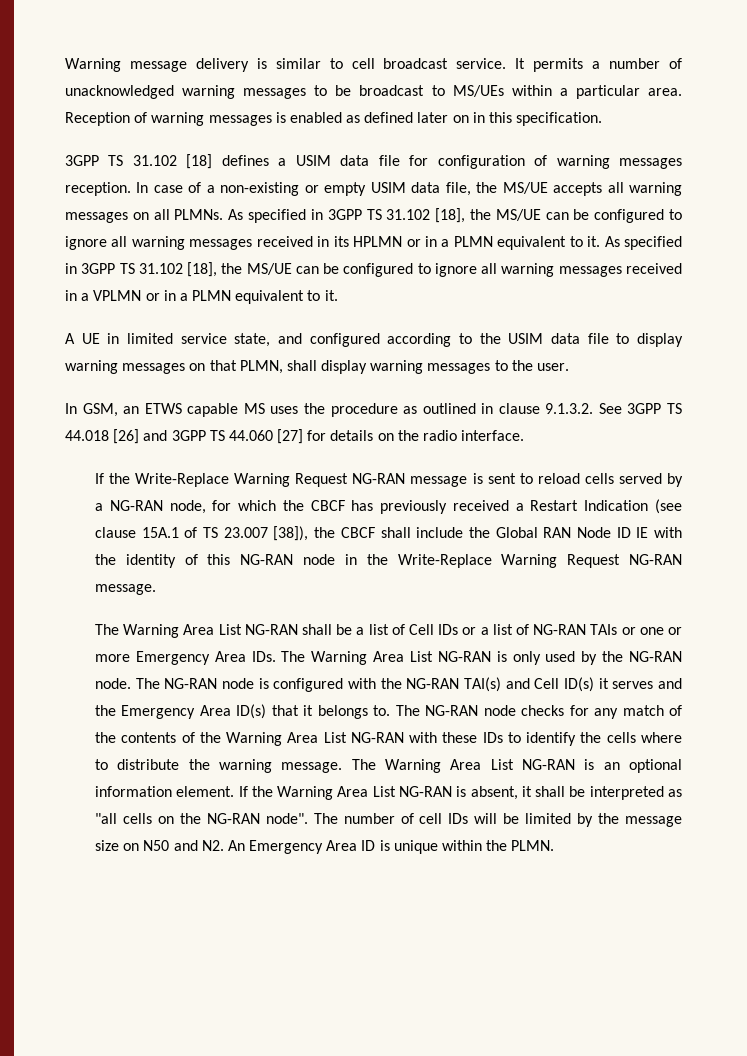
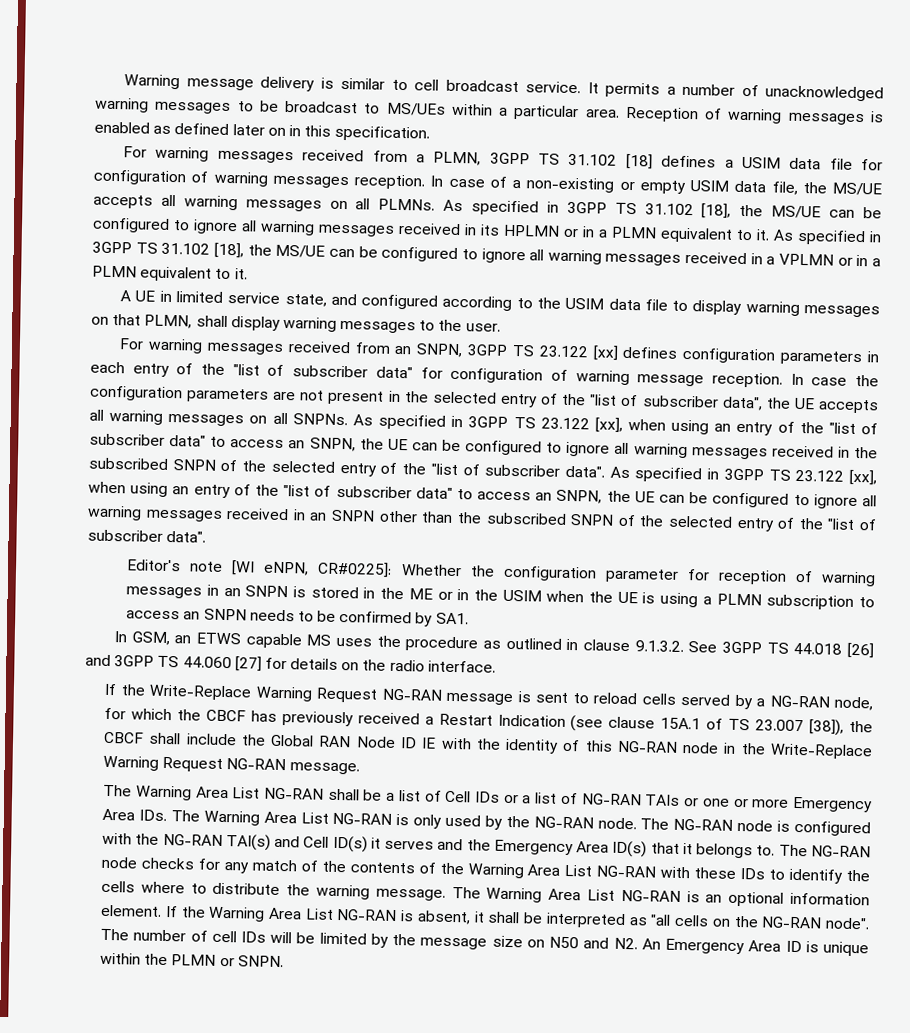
- 3GPP TS 31.102 [18] defines a USIM data file for configuration of warning messages reception.
+ For warning messages received from a PLMN, 3GPP TS 31.102 [18] defines a USIM data file for configuration of warning messages reception.
+ For warning messages received from an SNPN, 3GPP TS 23.122 [xx] defines configuration parameters in each entry of the "list of subscriber data" for configuration of warning message reception. In case the configuration parameters are not present in the selected entry of the "list of subscriber data", the UE accepts all warning messages on all SNPNs. As specified in 3GPP TS 23.122 [xx], when using an entry of the "list of subscriber data" to access an SNPN, the UE can be configured to ignore all warning messages received in the subscribed SNPN of the selected entry of the "list of subscriber data". As specified in 3GPP TS 23.122 [xx], when using an entry of the "list of subscriber data" to access an SNPN, the UE can be configured to ignore all warning messages received in an SNPN other than the subscribed SNPN of the selected entry of the "list of subscriber data".
+ Editor's note [WI eNPN, CR#0225]: Whether the configuration parameter for reception of warning messages in an SNPN is stored in the ME or in the USIM when the UE is using a PLMN subscription to access an SNPN needs to be confirmed by SA1.
- The number of cell IDs will be limited by the message size on N50 and N2. An Emergency Area ID is unique within the PLMN.
+ The number of cell IDs will be limited by the message size on N50 and N2. An Emergency Area ID is unique within the PLMN or SNPN.

